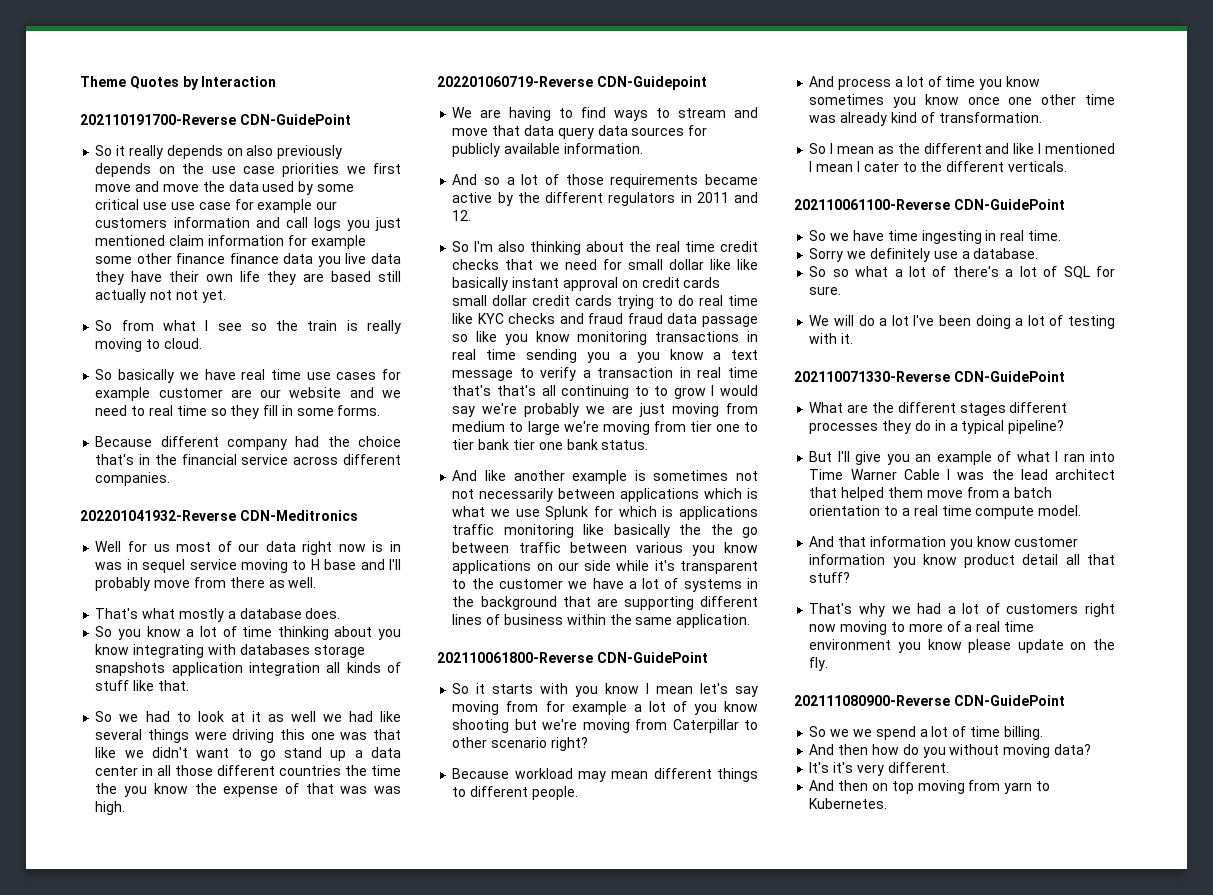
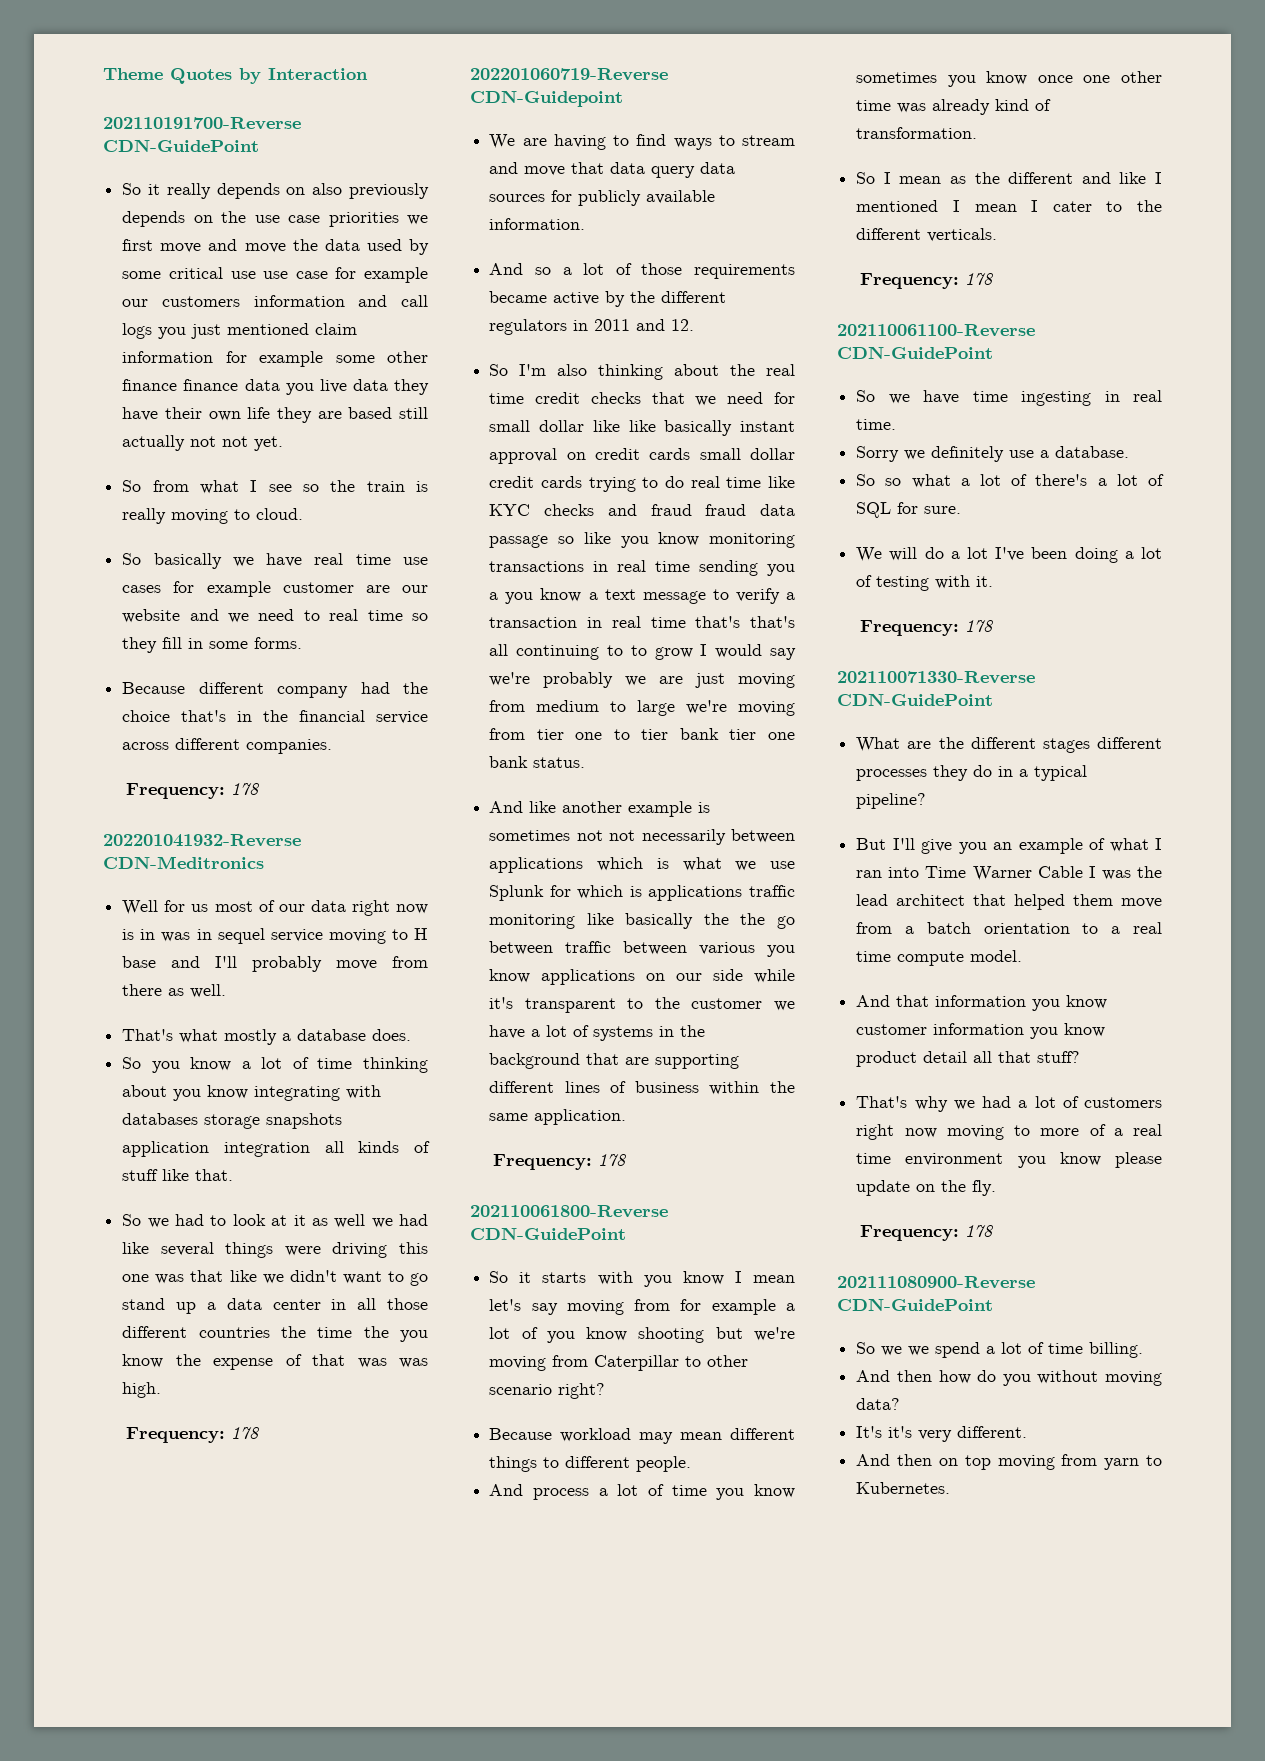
  Because different company had the choice that's in the financial service across different companies.
+ Frequency: 178
  So we had to look at it as well we had like several things were driving this one was that like we didn't want to go stand up a data center in all those different countries the time the you know the expense of that was was high.
+ Frequency: 178
  And like another example is sometimes not not necessarily between applications which is what we use Splunk for which is applications traffic monitoring like basically the the go between traffic between various you know applications on our side while it's transparent to the customer we have a lot of systems in the background that are supporting different lines of business within the same application.
+ Frequency: 178
  So I mean as the different and like I mentioned I mean I cater to the different verticals.
+ Frequency: 178
  We will do a lot I've been doing a lot of testing with it.
+ Frequency: 178
  That's why we had a lot of customers right now moving to more of a real time environment you know please update on the fly.
+ Frequency: 178

